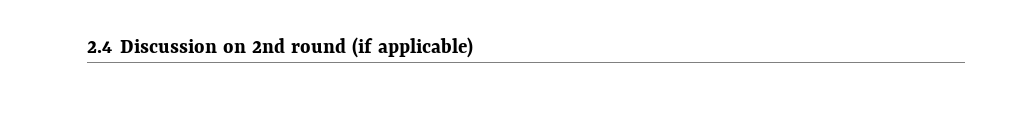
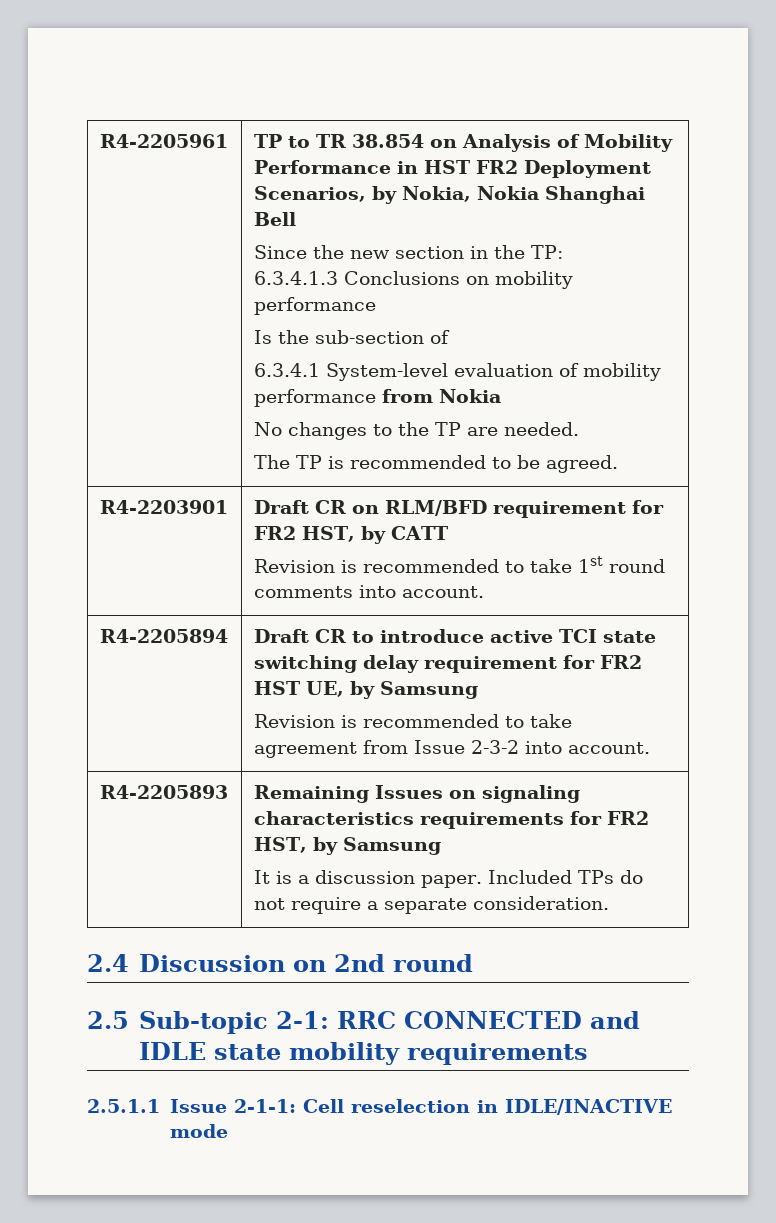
+ R4-2205961 | TP to TR 38.854 on Analysis of Mobility Performance in HST FR2 Deployment Scenarios, by Nokia, Nokia Shanghai Bell
+ Since the new section in the TP:
+ 6.3.4.1.3 Conclusions on mobility performance
+ Is the sub-section of
+ 6.3.4.1 System-level evaluation of mobility performance from Nokia
+ No changes to the TP are needed.
+ The TP is recommended to be agreed.
+ R4-2203901 | Draft CR on RLM/BFD requirement for FR2 HST, by CATT
+ Revision is recommended to take 1st round comments into account.
+ R4-2205894 | Draft CR to introduce active TCI state switching delay requirement for FR2 HST UE, by Samsung
+ Revision is recommended to take agreement from Issue 2-3-2 into account.
+ R4-2205893 | Remaining Issues on signaling characteristics requirements for FR2 HST, by Samsung
+ It is a discussion paper. Included TPs do not require a separate consideration.
- 2.4 Discussion on 2nd round (if applicable)
+ 2.4 Discussion on 2nd round
+ 2.5 Sub-topic 2-1: RRC CONNECTED and IDLE state mobility requirements
+ 2.5.1.1 Issue 2-1-1: Cell reselection in IDLE/INACTIVE mode

